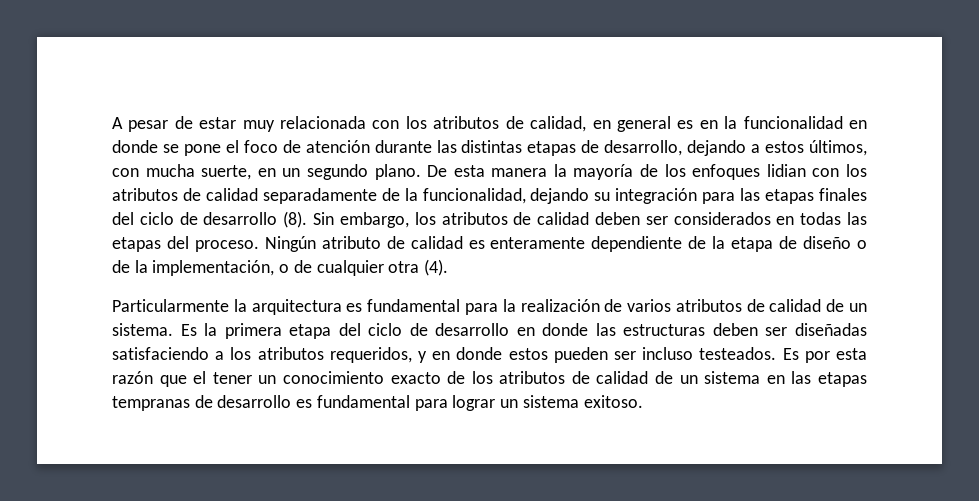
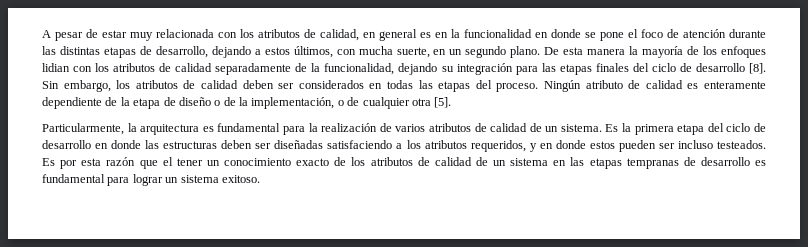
- De esta manera la mayoría de los enfoques lidian con los atributos de calidad separadamente de la funcionalidad, dejando su integración para las etapas finales del ciclo de desarrollo (8).
+ De esta manera la mayoría de los enfoques lidian con los atributos de calidad separadamente de la funcionalidad, dejando su integración para las etapas finales del ciclo de desarrollo [8].
- Ningún atributo de calidad es enteramente dependiente de la etapa de diseño o de la implementación, o de cualquier otra (4).
- Particularmente la arquitectura es fundamental para la realización de varios atributos de calidad de un sistema.
+ Ningún atributo de calidad es enteramente dependiente de la etapa de diseño o de la implementación, o de cualquier otra [5].
+ Particularmente, la arquitectura es fundamental para la realización de varios atributos de calidad de un sistema.

